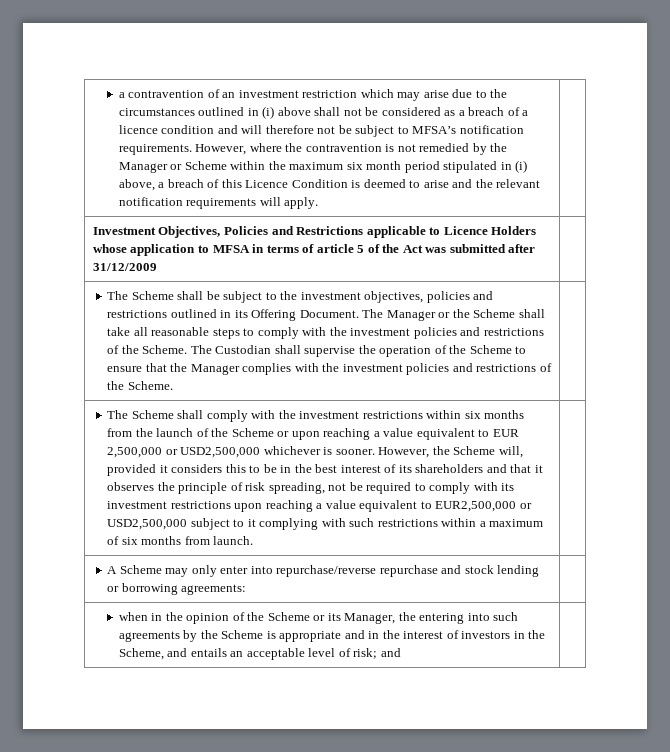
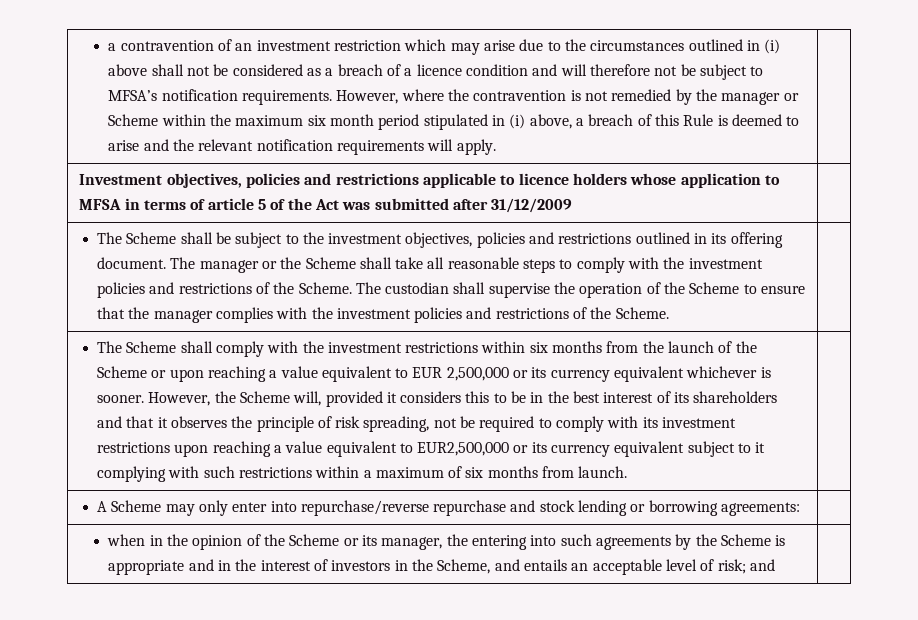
- However, where the contravention is not remedied by the Manager or Scheme within the maximum six month period stipulated in (i) above, a breach of this Licence Condition is deemed to arise and the relevant notification requirements will apply.
+ However, where the contravention is not remedied by the manager or Scheme within the maximum six month period stipulated in (i) above, a breach of this Rule is deemed to arise and the relevant notification requirements will apply.
- Investment Objectives, Policies and Restrictions applicable to Licence Holders whose application to MFSA in terms of article 5 of the Act was submitted after 31/12/2009 |
+ Investment objectives, policies and restrictions applicable to licence holders whose application to MFSA in terms of article 5 of the Act was submitted after 31/12/2009 |
- The Scheme shall be subject to the investment objectives, policies and restrictions outlined in its Offering Document. The Manager or the Scheme shall take all reasonable steps to comply with the investment policies and restrictions of the Scheme.
+ The Scheme shall be subject to the investment objectives, policies and restrictions outlined in its offering document. The manager or the Scheme shall take all reasonable steps to comply with the investment policies and restrictions of the Scheme.
- The Custodian shall supervise the operation of the Scheme to ensure that the Manager complies with the investment policies and restrictions of the Scheme.
+ The custodian shall supervise the operation of the Scheme to ensure that the manager complies with the investment policies and restrictions of the Scheme.
- The Scheme shall comply with the investment restrictions within six months from the launch of the Scheme or upon reaching a value equivalent to EUR 2,500,000 or USD2,500,000 whichever is sooner.
+ The Scheme shall comply with the investment restrictions within six months from the launch of the Scheme or upon reaching a value equivalent to EUR 2,500,000 or its currency equivalent whichever is sooner.
- However, the Scheme will, provided it considers this to be in the best interest of its shareholders and that it observes the principle of risk spreading, not be required to comply with its investment restrictions upon reaching a value equivalent to EUR2,500,000 or USD2,500,000 subject to it complying with such restrictions within a maximum of six months from launch.
+ However, the Scheme will, provided it considers this to be in the best interest of its shareholders and that it observes the principle of risk spreading, not be required to comply with its investment restrictions upon reaching a value equivalent to EUR2,500,000 or its currency equivalent subject to it complying with such restrictions within a maximum of six months from launch.
- when in the opinion of the Scheme or its Manager, the entering into such agreements by the Scheme is appropriate and in the interest of investors in the Scheme, and entails an acceptable level of risk; and |
+ when in the opinion of the Scheme or its manager, the entering into such agreements by the Scheme is appropriate and in the interest of investors in the Scheme, and entails an acceptable level of risk; and |

